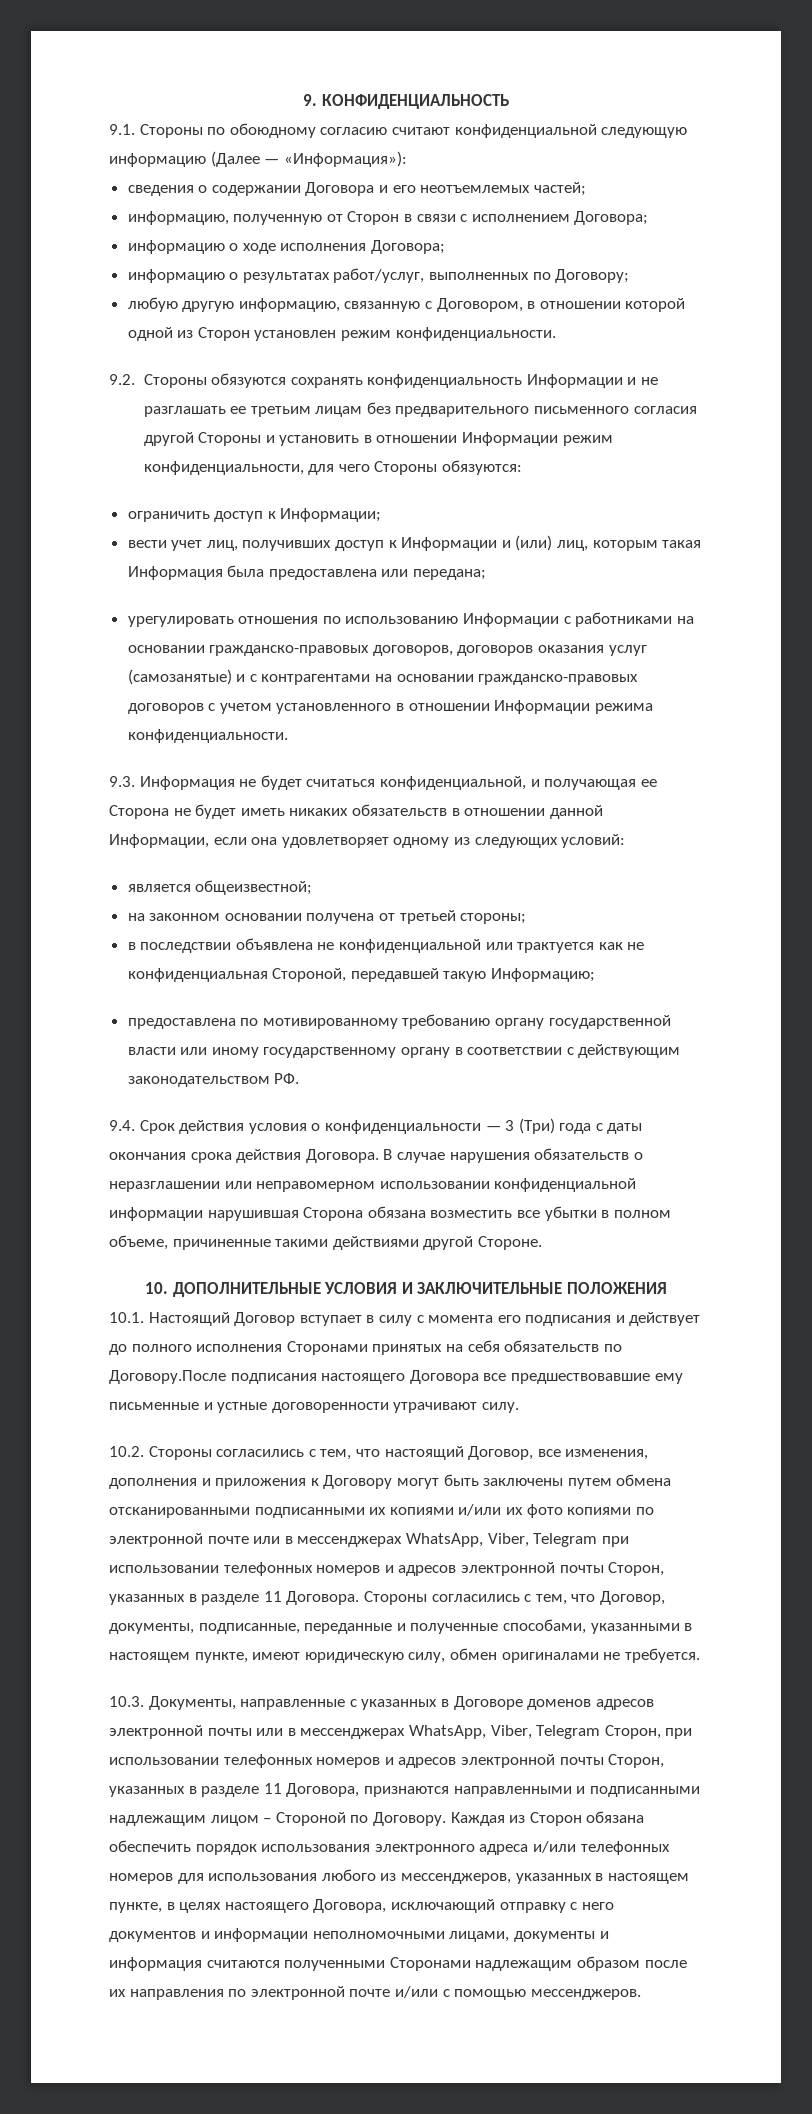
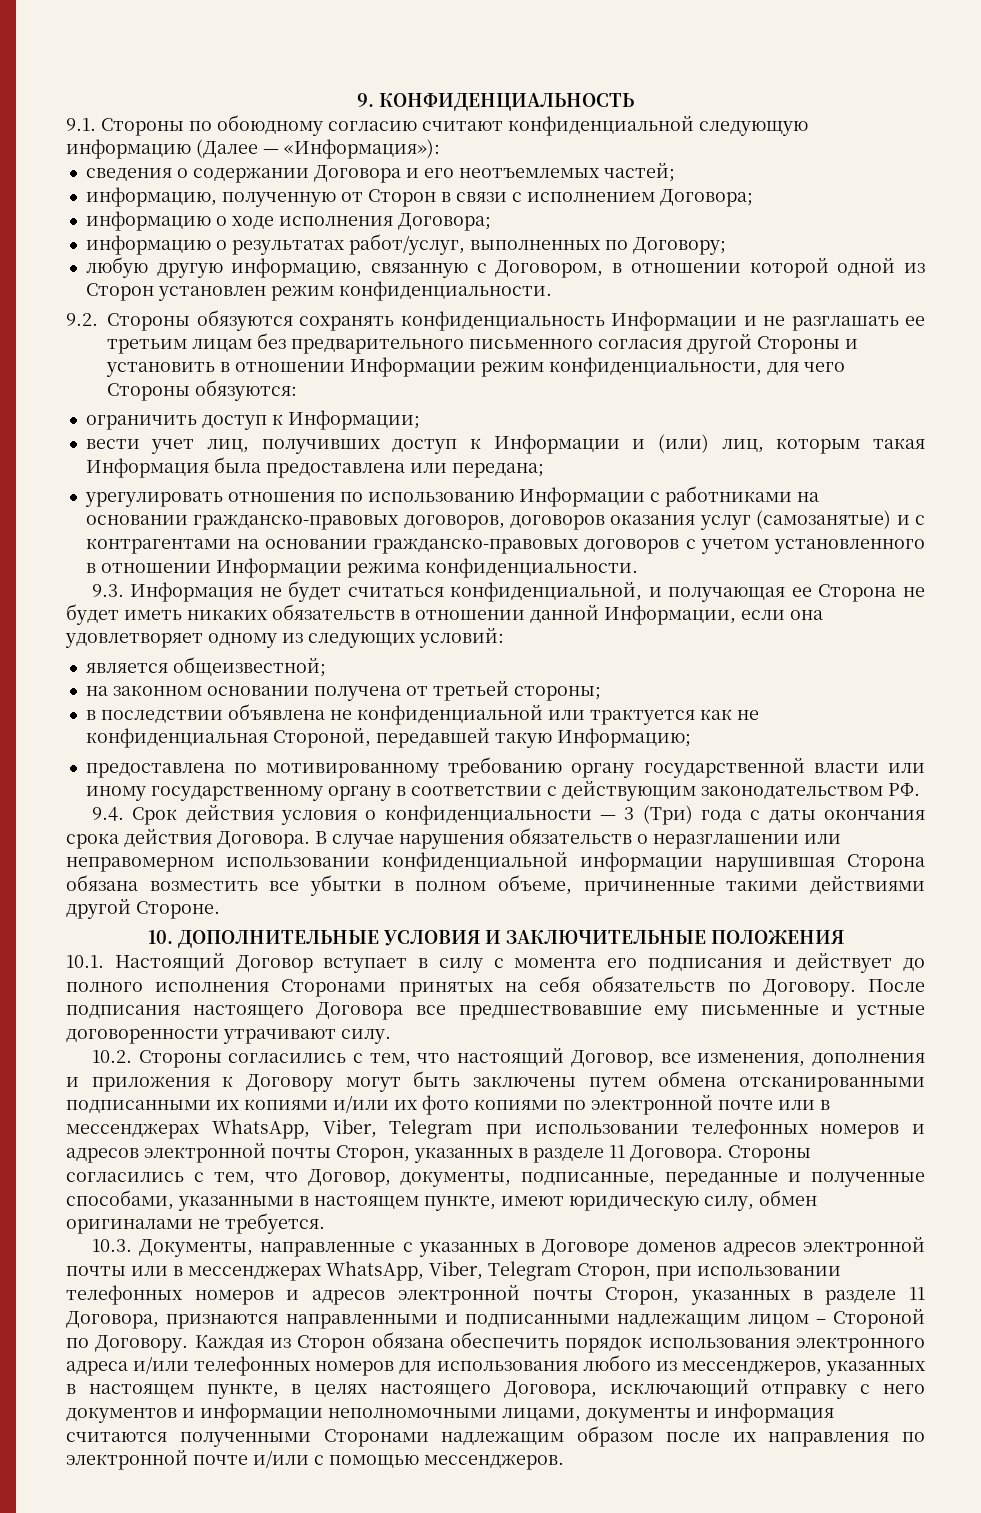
- 10.1. Настоящий Договор вступает в силу с момента его подписания и действует до полного исполнения Сторонами принятых на себя обязательств по Договору.После подписания настоящего Договора все предшествовавшие ему письменные и устные договоренности утрачивают силу.
+ 10.1. Настоящий Договор вступает в силу с момента его подписания и действует до полного исполнения Сторонами принятых на себя обязательств по Договору. После подписания настоящего Договора все предшествовавшие ему письменные и устные договоренности утрачивают силу.

